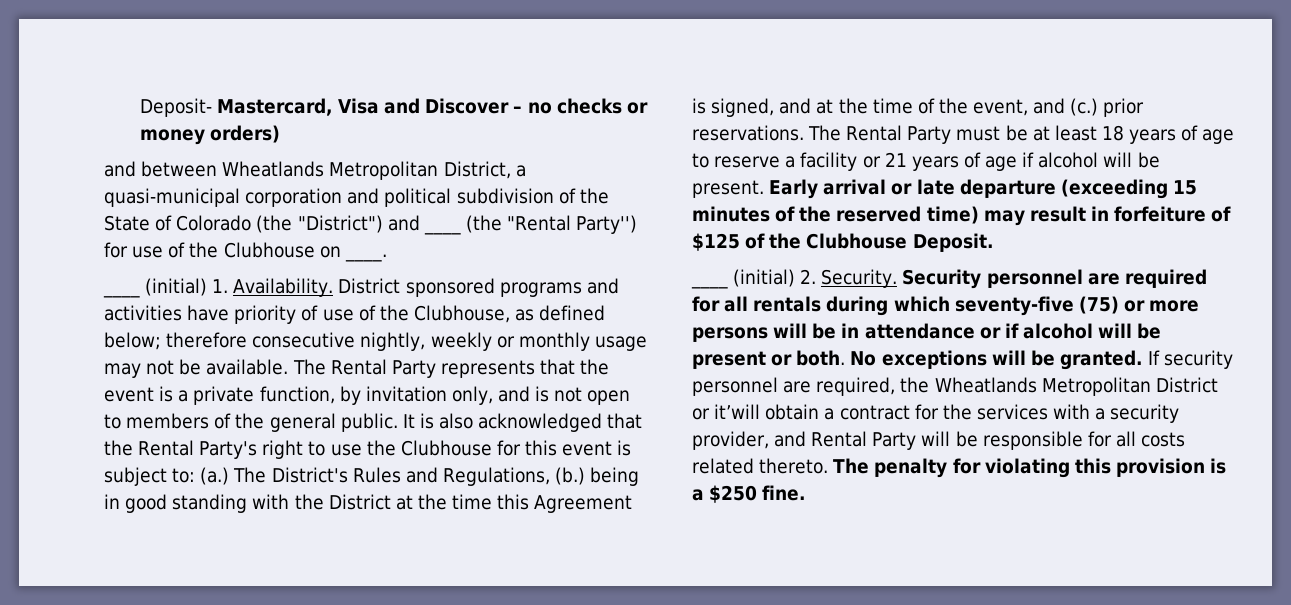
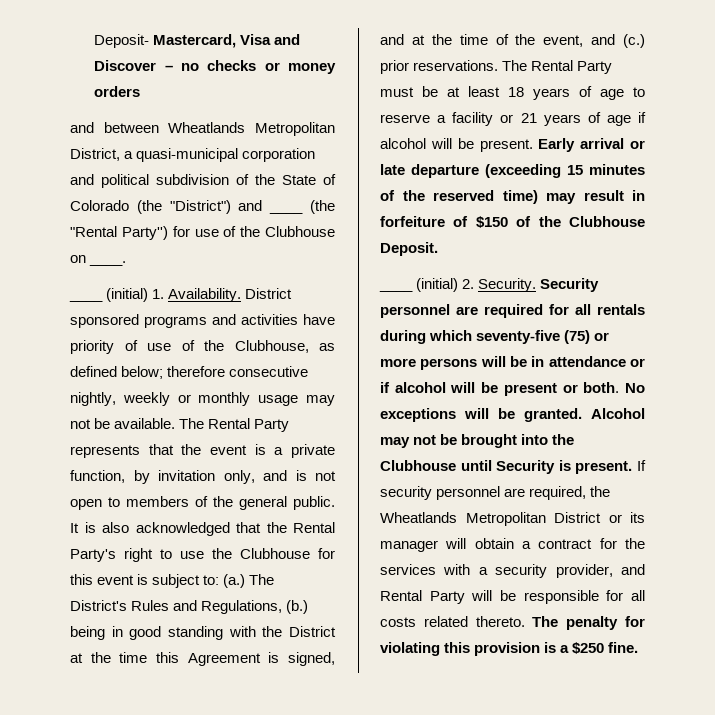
- Deposit- Mastercard, Visa and Discover – no checks or money orders)
+ Deposit- Mastercard, Visa and Discover – no checks or money orders
- Early arrival or late departure (exceeding 15 minutes of the reserved time) may result in forfeiture of $125 of the Clubhouse Deposit.
+ Early arrival or late departure (exceeding 15 minutes of the reserved time) may result in forfeiture of $150 of the Clubhouse Deposit.
+ Alcohol may not be brought into the Clubhouse until Security is present.
- If security personnel are required, the Wheatlands Metropolitan District or it’will obtain a contract for the services with a security provider, and Rental Party will be responsible for all costs related thereto.
+ If security personnel are required, the Wheatlands Metropolitan District or its manager will obtain a contract for the services with a security provider, and Rental Party will be responsible for all costs related thereto.

